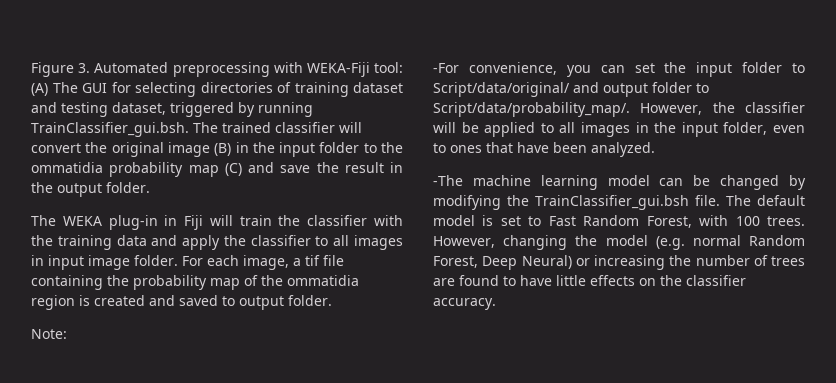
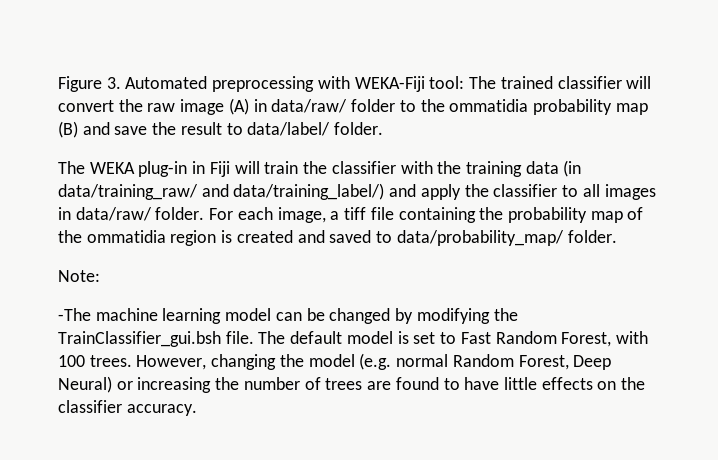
- Figure 3. Automated preprocessing with WEKA-Fiji tool: (A) The GUI for selecting directories of training dataset and testing dataset, triggered by running TrainClassifier_gui.bsh. The trained classifier will convert the original image (B) in the input folder to the ommatidia probability map (C) and save the result in the output folder.
+ Figure 3. Automated preprocessing with WEKA-Fiji tool: The trained classifier will convert the raw image (A) in data/raw/ folder to the ommatidia probability map (B) and save the result to data/label/ folder.
- The WEKA plug-in in Fiji will train the classifier with the training data and apply the classifier to all images in input image folder.
+ The WEKA plug-in in Fiji will train the classifier with the training data (in data/training_raw/ and data/training_label/) and apply the classifier to all images in data/raw/ folder.
- For each image, a tif file containing the probability map of the ommatidia region is created and saved to output folder.
+ For each image, a tiff file containing the probability map of the ommatidia region is created and saved to data/probability_map/ folder.
- -For convenience, you can set the input folder to Script/data/original/ and output folder to Script/data/probability_map/. However, the classifier will be applied to all images in the input folder, even to ones that have been analyzed.

